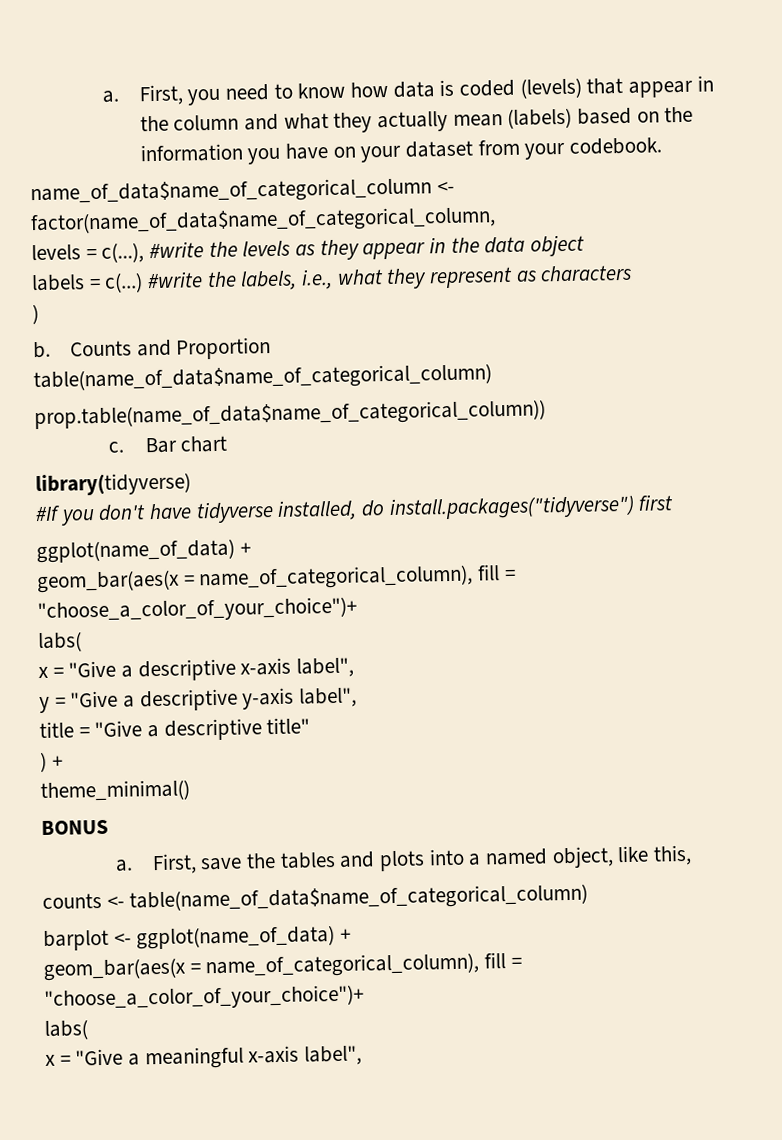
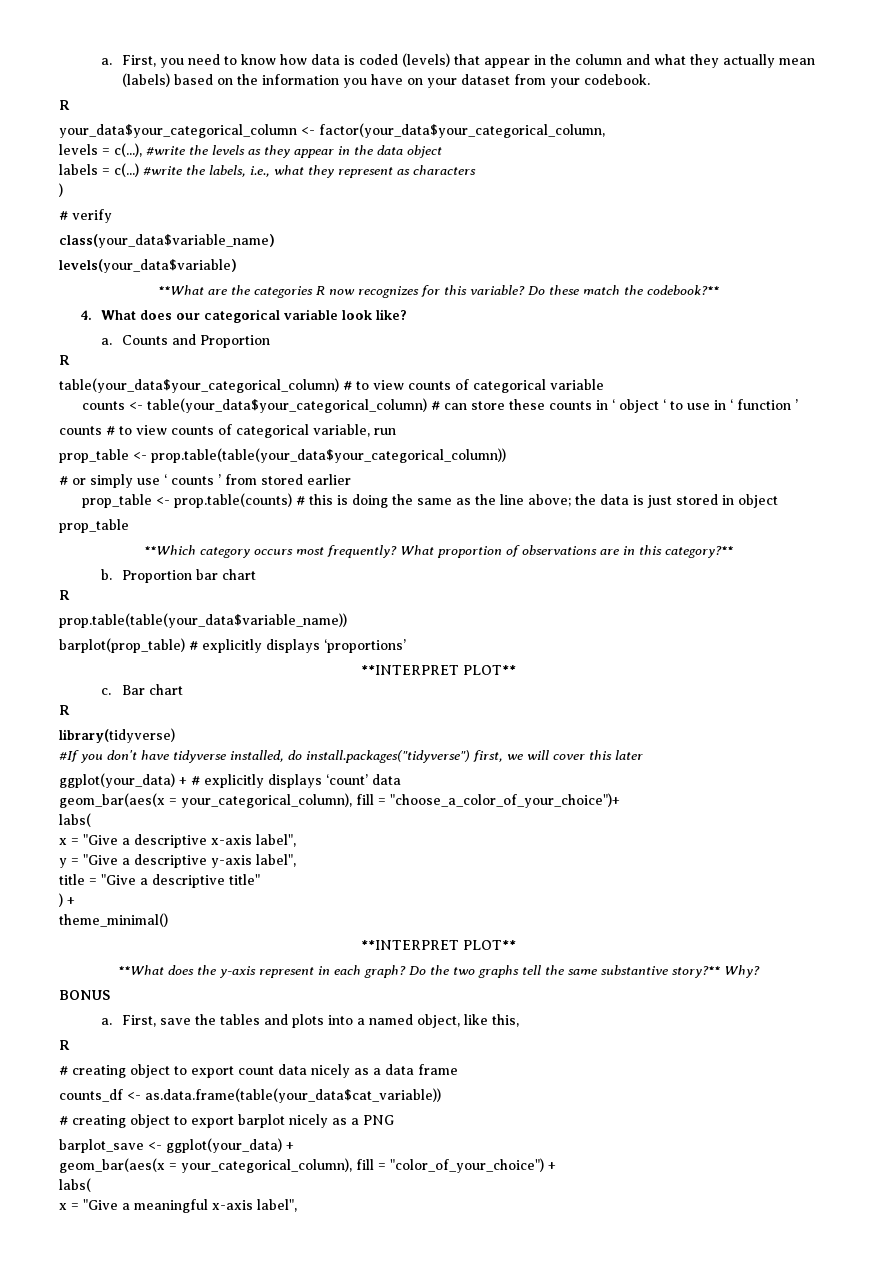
  First, you need to know how data is coded (levels) that appear in the column and what they actually mean (labels) based on the information you have on your dataset from your codebook.
- name_of_data$name_of_categorical_column <- factor(name_of_data$name_of_categorical_column,
+ R
+ your_data$your_categorical_column <- factor(your_data$your_categorical_column,
- b. Counts and Proportion
- table(name_of_data$name_of_categorical_column)
- prop.table(name_of_data$name_of_categorical_column))
+ # verify
+ class(your_data$variable_name)
+ levels(your_data$variable)
+ **What are the categories R now recognizes for this variable? Do these match the codebook?**
+ 4. What does our categorical variable look like?
+ a. Counts and Proportion
+ R
+ table(your_data$your_categorical_column) # to view counts of categorical variable
+ counts <- table(your_data$your_categorical_column) # can store these counts in ‘ object ‘ to use in ‘ function ’
+ counts # to view counts of categorical variable, run
+ prop_table <- prop.table(table(your_data$your_categorical_column))
+ # or simply use ‘ counts ’ from stored earlier
+ prop_table <- prop.table(counts) # this is doing the same as the line above; the data is just stored in object
+ prop_table
+ **Which category occurs most frequently? What proportion of observations are in this category?**
+ b. Proportion bar chart
+ R
+ prop.table(table(your_data$variable_name))
+ barplot(prop_table) # explicitly displays ‘proportions’
+ **INTERPRET PLOT**
  Bar chart
+ R
- #If you don't have tidyverse installed, do install.packages("tidyverse") first
- ggplot(name_of_data) +
- geom_bar(aes(x = name_of_categorical_column), fill = "choose_a_color_of_your_choice")+
+ #If you don't have tidyverse installed, do install.packages("tidyverse") first, we will cover this later
+ ggplot(your_data) + # explicitly displays ‘count’ data
+ geom_bar(aes(x = your_categorical_column), fill = "choose_a_color_of_your_choice")+
  theme_minimal()
+ **INTERPRET PLOT**
+ **What does the y-axis represent in each graph? Do the two graphs tell the same substantive story?** Why?
  First, save the tables and plots into a named object, like this,
- counts <- table(name_of_data$name_of_categorical_column)
- barplot <- ggplot(name_of_data) +
- geom_bar(aes(x = name_of_categorical_column), fill = "choose_a_color_of_your_choice")+
+ R
+ # creating object to export count data nicely as a data frame
+ counts_df <- as.data.frame(table(your_data$cat_variable))
+ # creating object to export barplot nicely as a PNG
+ barplot_save <- ggplot(your_data) +
+ geom_bar(aes(x = your_categorical_column), fill = "color_of_your_choice") +

